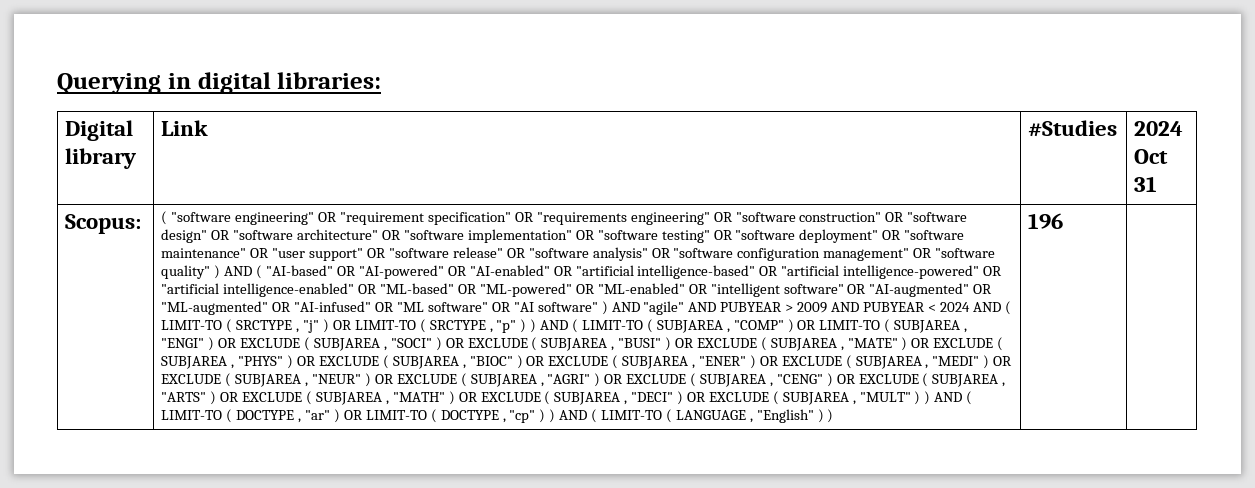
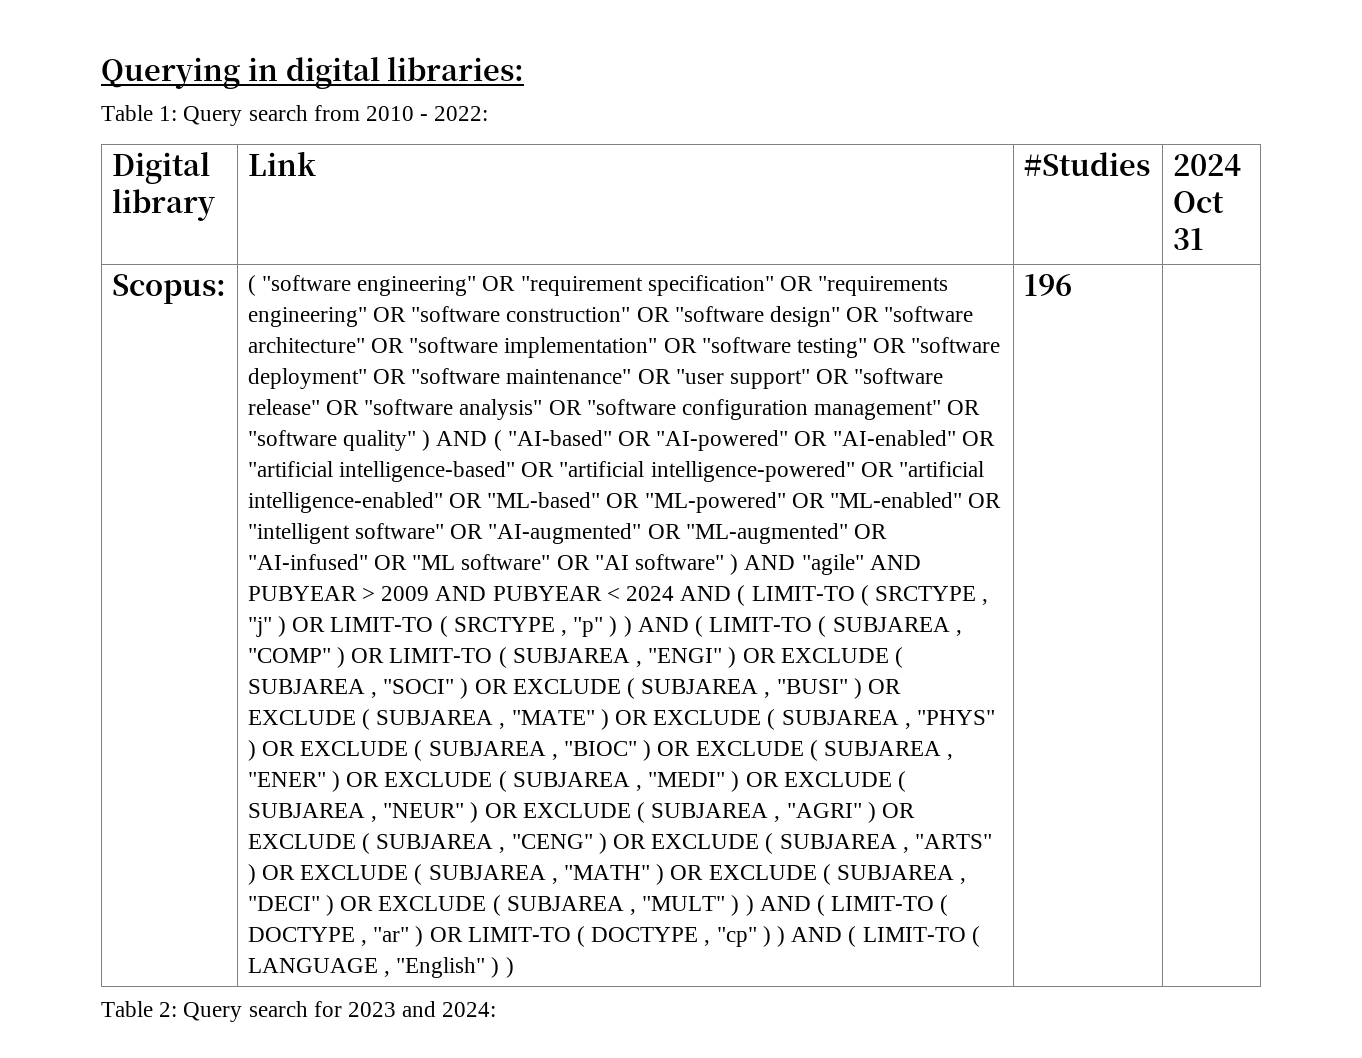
+ Table 1: Query search from 2010 - 2022:
+ Table 2: Query search for 2023 and 2024:

